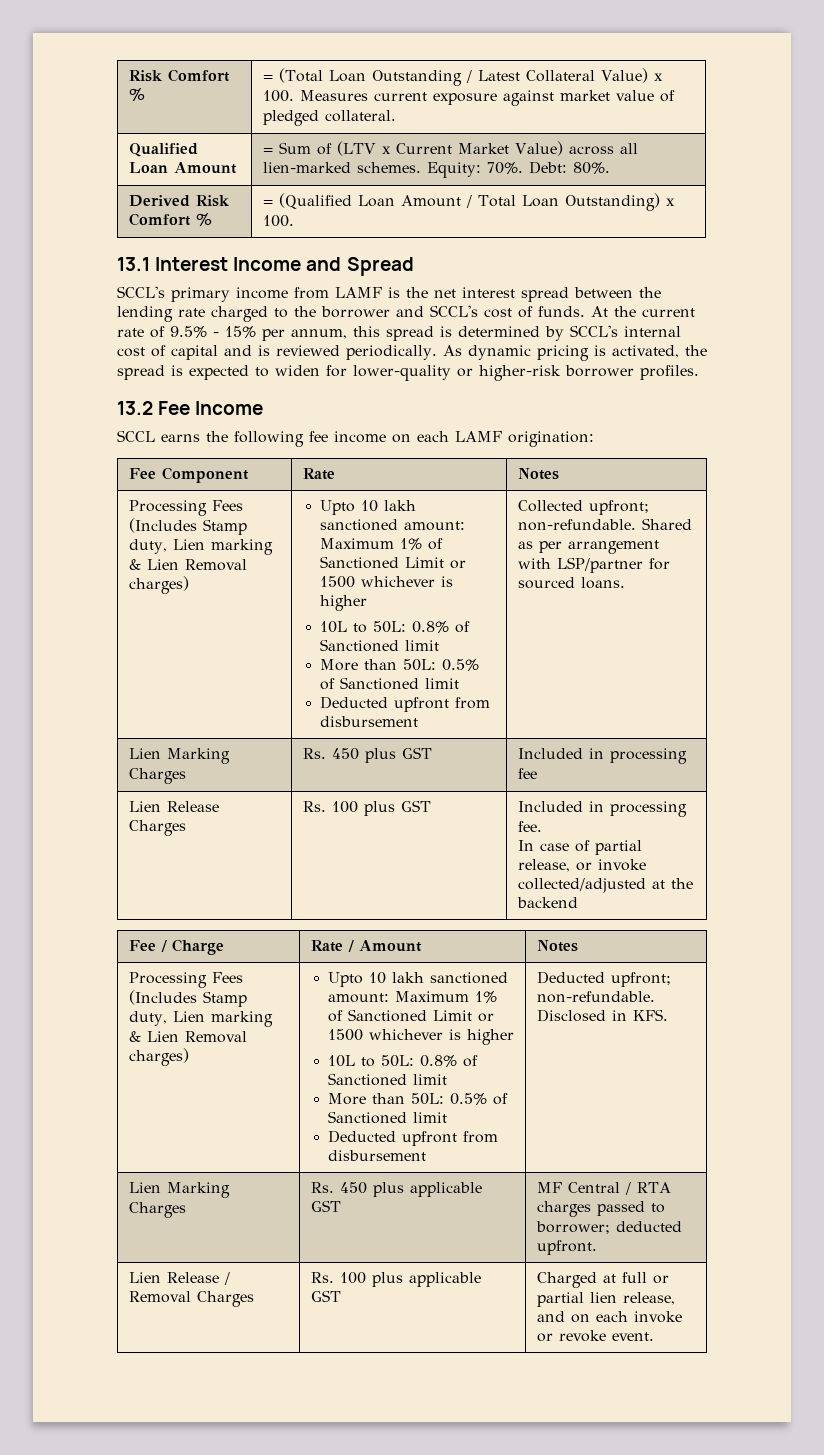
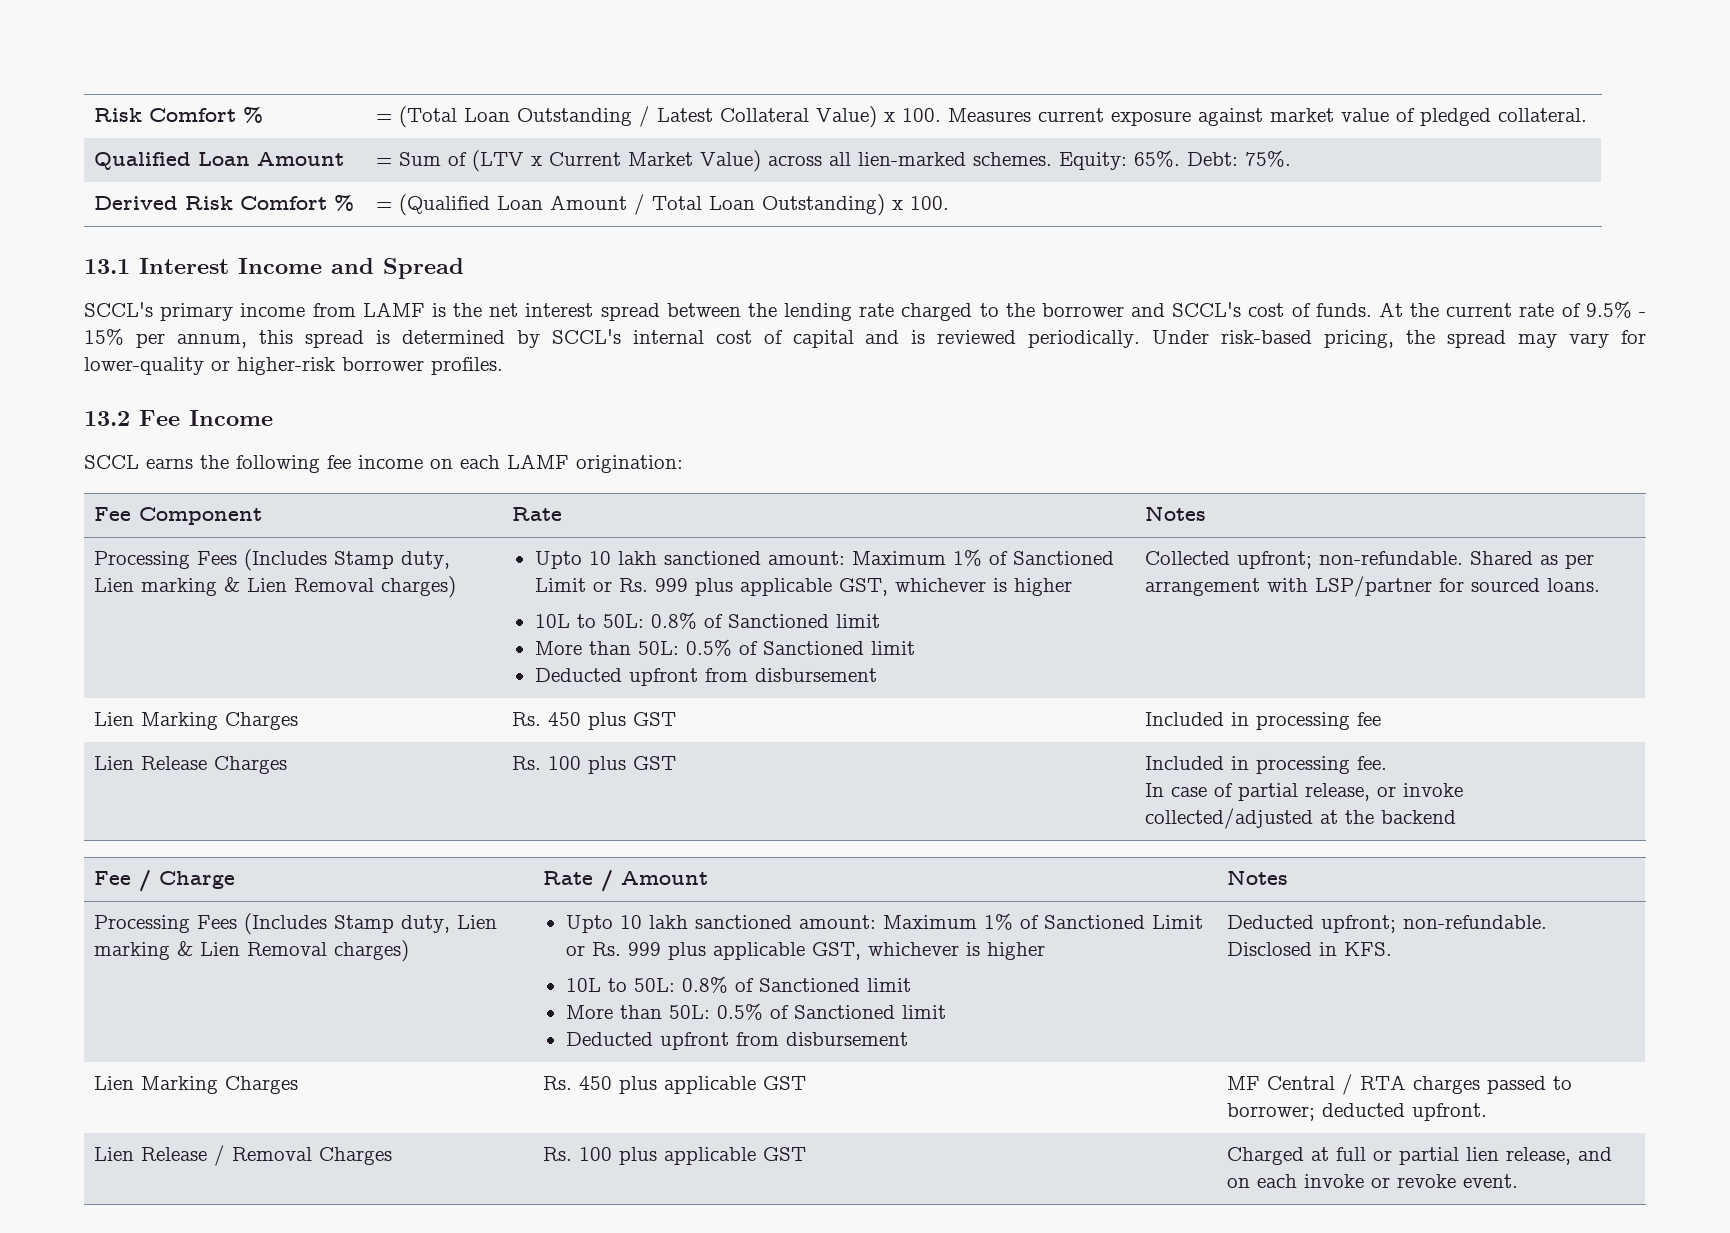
- Qualified Loan Amount | = Sum of (LTV x Current Market Value) across all lien-marked schemes. Equity: 70%. Debt: 80%.
+ Qualified Loan Amount | = Sum of (LTV x Current Market Value) across all lien-marked schemes. Equity: 65%. Debt: 75%.
- As dynamic pricing is activated, the spread is expected to widen for lower-quality or higher-risk borrower profiles.
+ Under risk-based pricing, the spread may vary for lower-quality or higher-risk borrower profiles.
  Fee Component | Rate | Notes
- Processing Fees (Includes Stamp duty, Lien marking & Lien Removal charges) | Upto 10 lakh sanctioned amount: Maximum 1% of Sanctioned Limit or 1500 whichever is higher
+ Processing Fees (Includes Stamp duty, Lien marking & Lien Removal charges) | Upto 10 lakh sanctioned amount: Maximum 1% of Sanctioned Limit or Rs. 999 plus applicable GST, whichever is higher
  Fee / Charge | Rate / Amount | Notes
- Processing Fees (Includes Stamp duty, Lien marking & Lien Removal charges) | Upto 10 lakh sanctioned amount: Maximum 1% of Sanctioned Limit or 1500 whichever is higher
+ Processing Fees (Includes Stamp duty, Lien marking & Lien Removal charges) | Upto 10 lakh sanctioned amount: Maximum 1% of Sanctioned Limit or Rs. 999 plus applicable GST, whichever is higher

